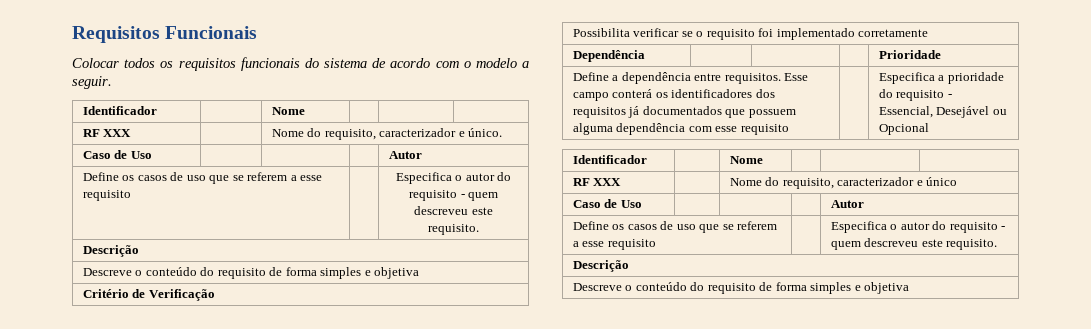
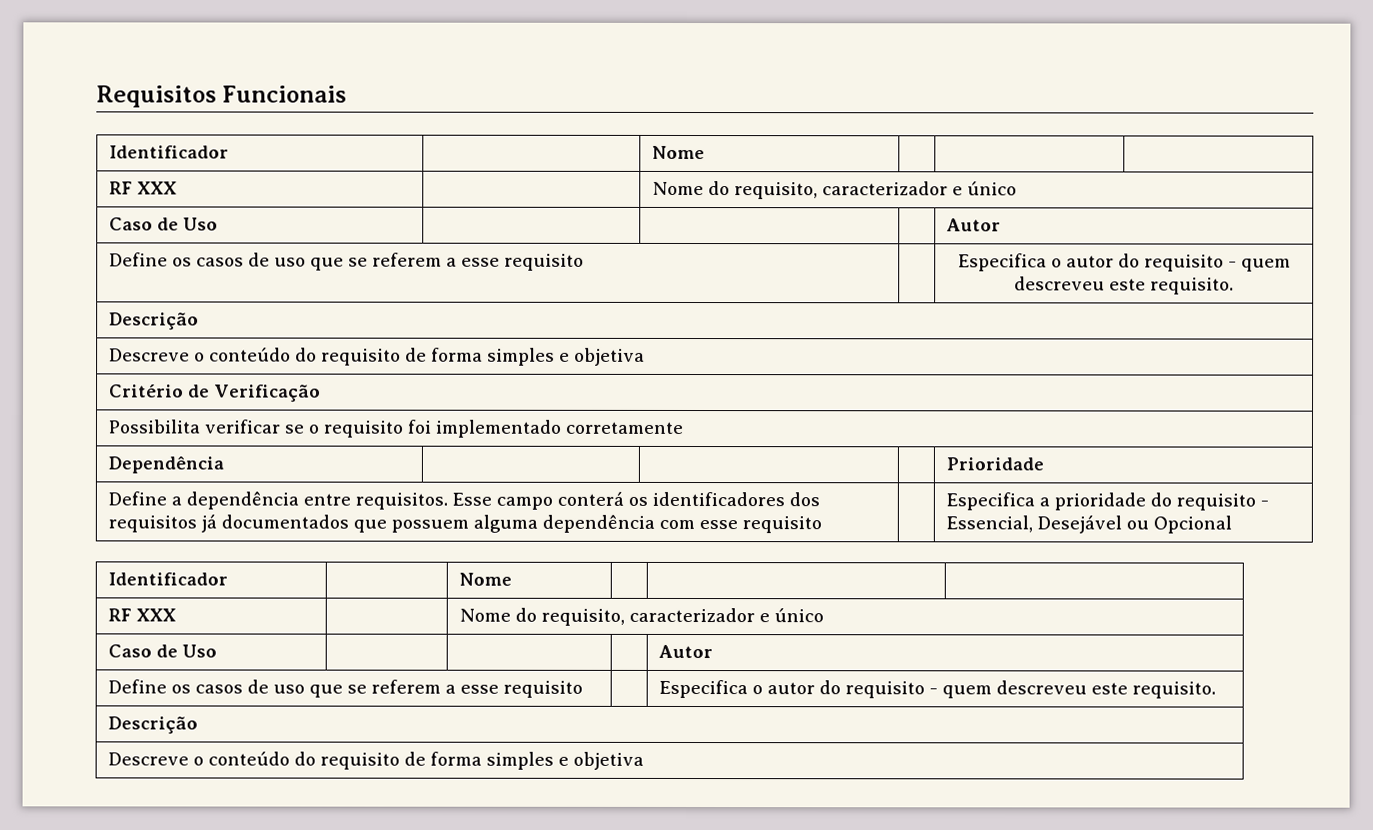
  Requisitos Funcionais
- Colocar todos os requisitos funcionais do sistema de acordo com o modelo a seguir.
  Identificador | | Nome | | |
- RF XXX | | Nome do requisito, caracterizador e único.
+ RF XXX | | Nome do requisito, caracterizador e único

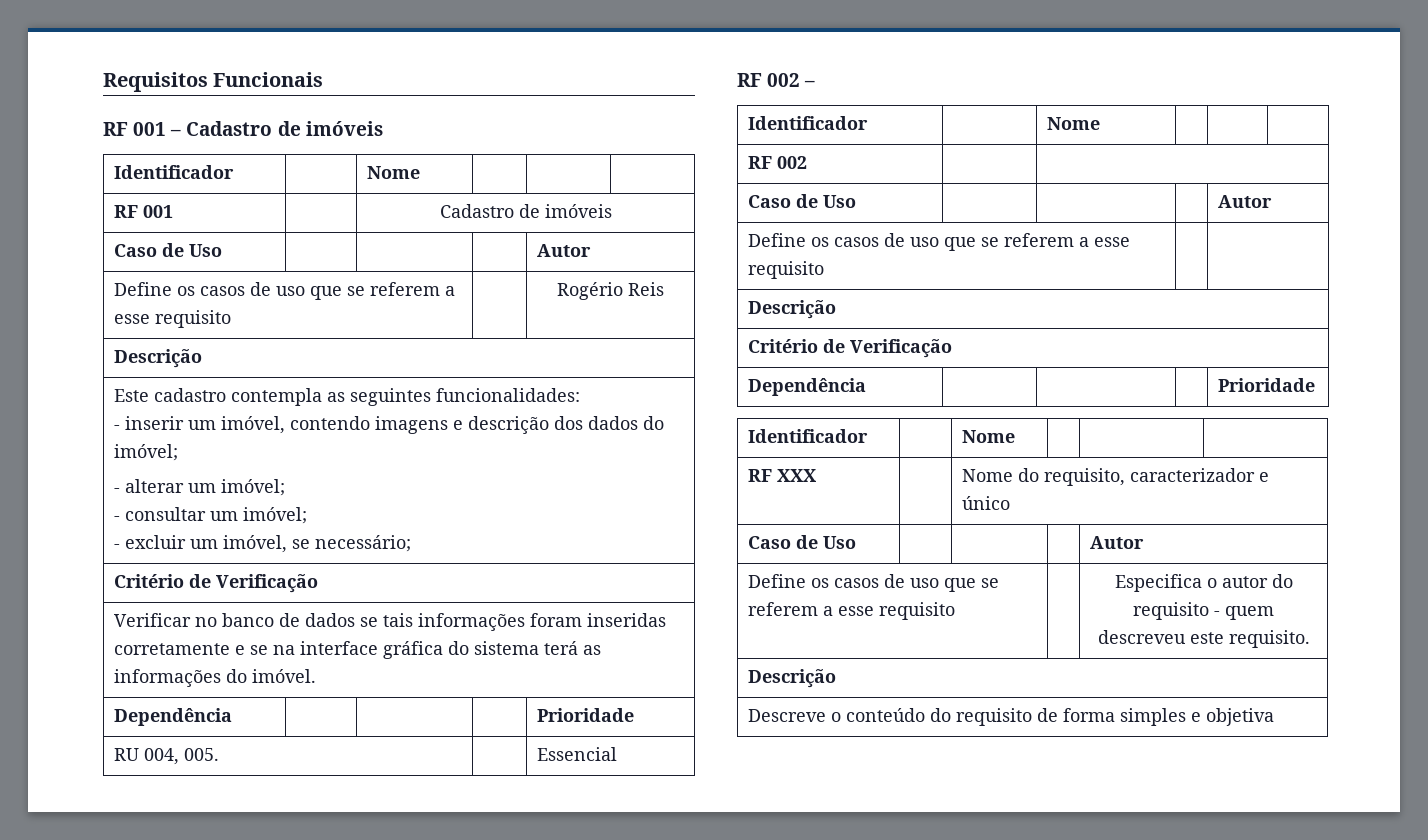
+ RF 001 – Cadastro de imóveis
+ Identificador | | Nome | | |
+ RF 001 | | Cadastro de imóveis
+ Caso de Uso | | | | Autor
+ Define os casos de uso que se referem a esse requisito | | Rogério Reis
+ Descrição
+ Este cadastro contempla as seguintes funcionalidades:
+ - inserir um imóvel, contendo imagens e descrição dos dados do imóvel;
+ - alterar um imóvel;
+ - consultar um imóvel;
+ - excluir um imóvel, se necessário;
+ Critério de Verificação
+ Verificar no banco de dados se tais informações foram inseridas corretamente e se na interface gráfica do sistema terá as informações do imóvel.
+ Dependência | | | | Prioridade
+ RU 004, 005. | | Essencial
+ RF 002 –
+ Identificador | | Nome | | |
+ RF 002 | |
+ Caso de Uso | | | | Autor
+ Define os casos de uso que se referem a esse requisito | |
+ Descrição
+ Critério de Verificação
+ Dependência | | | | Prioridade
- Critério de Verificação
- Possibilita verificar se o requisito foi implementado corretamente
- Dependência | | | | Prioridade
- Define a dependência entre requisitos. Esse campo conterá os identificadores dos requisitos já documentados que possuem alguma dependência com esse requisito | | Especifica a prioridade do requisito - Essencial, Desejável ou Opcional
- Identificador | | Nome | | |
- RF XXX | | Nome do requisito, caracterizador e único
- Caso de Uso | | | | Autor
- Define os casos de uso que se referem a esse requisito | | Especifica o autor do requisito - quem descreveu este requisito.
- Descrição
- Descreve o conteúdo do requisito de forma simples e objetiva

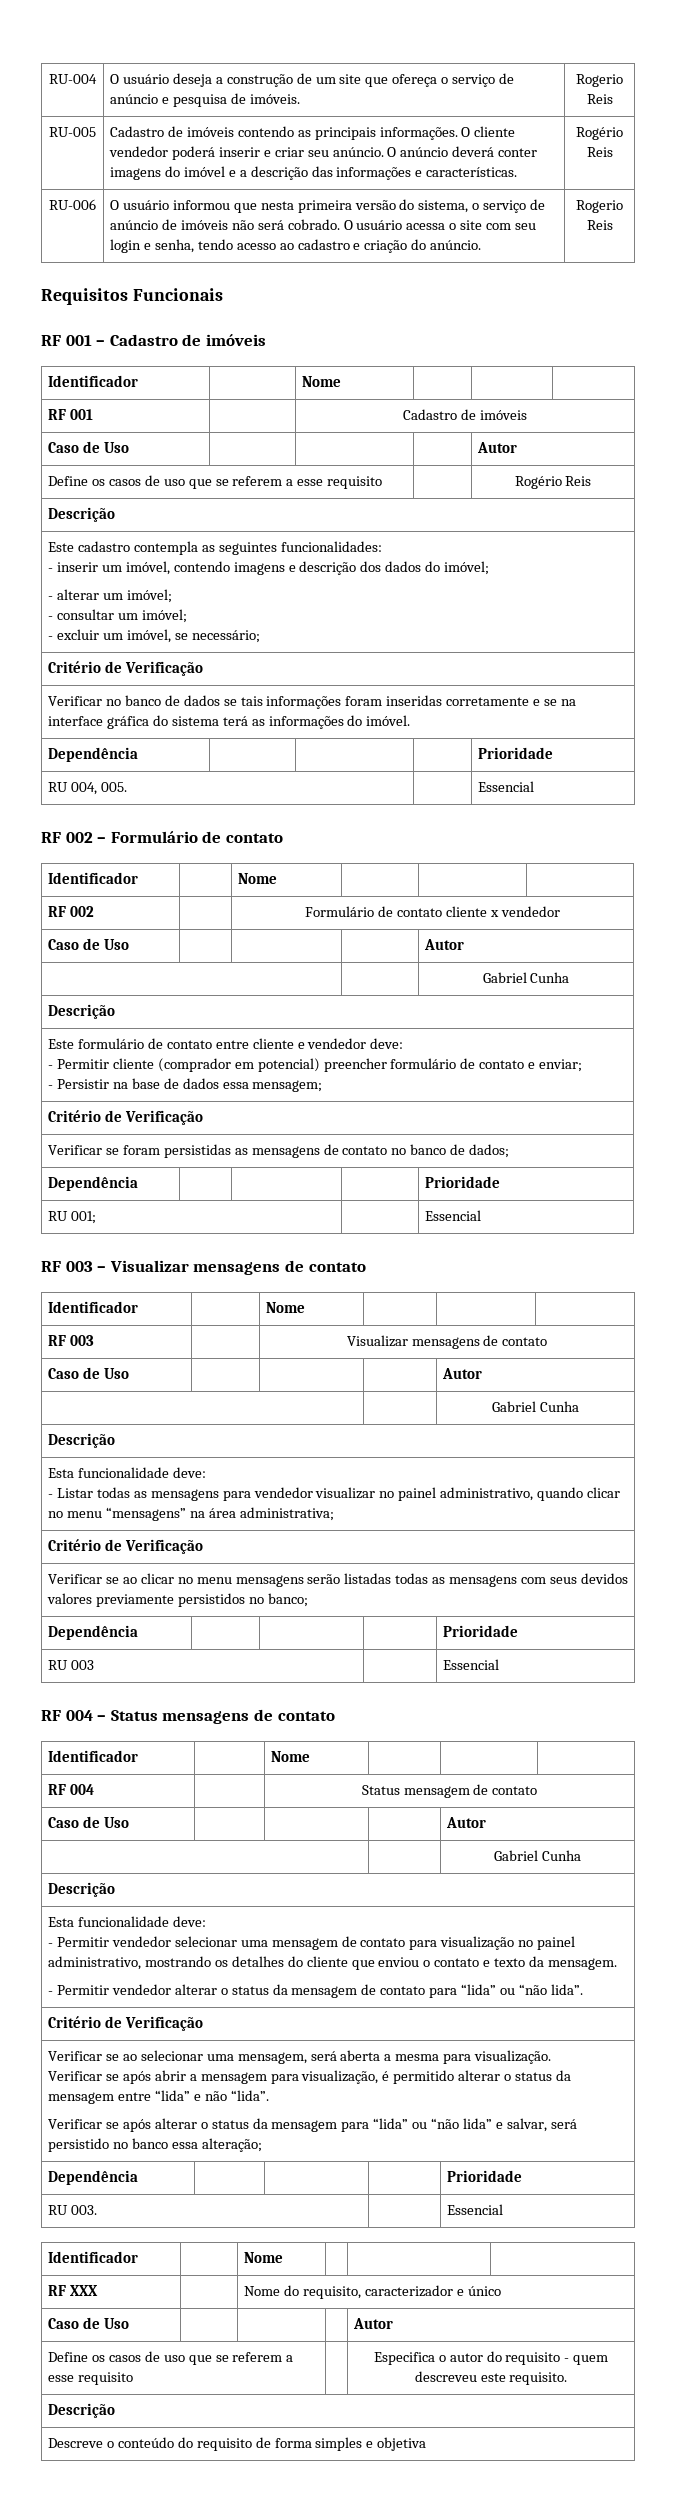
+ RU-004 | O usuário deseja a construção de um site que ofereça o serviço de anúncio e pesquisa de imóveis. | Rogerio Reis
+ RU-005 | Cadastro de imóveis contendo as principais informações. O cliente vendedor poderá inserir e criar seu anúncio. O anúncio deverá conter imagens do imóvel e a descrição das informações e características. | Rogério Reis
+ RU-006 | O usuário informou que nesta primeira versão do sistema, o serviço de anúncio de imóveis não será cobrado. O usuário acessa o site com seu login e senha, tendo acesso ao cadastro e criação do anúncio. | Rogerio Reis
- RF 002 –
+ RF 002 – Formulário de contato
- RF 002 | |
+ RF 002 | | Formulário de contato cliente x vendedor
  Caso de Uso | | | | Autor
- Define os casos de uso que se referem a esse requisito | |
+ | | Gabriel Cunha
  Descrição
+ Este formulário de contato entre cliente e vendedor deve:
+ - Permitir cliente (comprador em potencial) preencher formulário de contato e enviar;
+ - Persistir na base de dados essa mensagem;
  Critério de Verificação
+ Verificar se foram persistidas as mensagens de contato no banco de dados;
  Dependência | | | | Prioridade
+ RU 001; | | Essencial
+ RF 003 – Visualizar mensagens de contato
+ Identificador | | Nome | | |
+ RF 003 | | Visualizar mensagens de contato
+ Caso de Uso | | | | Autor
+ | | Gabriel Cunha
+ Descrição
+ Esta funcionalidade deve:
+ - Listar todas as mensagens para vendedor visualizar no painel administrativo, quando clicar no menu “mensagens” na área administrativa;
+ Critério de Verificação
+ Verificar se ao clicar no menu mensagens serão listadas todas as mensagens com seus devidos valores previamente persistidos no banco;
+ Dependência | | | | Prioridade
+ RU 003 | | Essencial
+ RF 004 – Status mensagens de contato
+ Identificador | | Nome | | |
+ RF 004 | | Status mensagem de contato
+ Caso de Uso | | | | Autor
+ | | Gabriel Cunha
+ Descrição
+ Esta funcionalidade deve:
+ - Permitir vendedor selecionar uma mensagem de contato para visualização no painel administrativo, mostrando os detalhes do cliente que enviou o contato e texto da mensagem.
+ - Permitir vendedor alterar o status da mensagem de contato para “lida” ou “não lida”.
+ Critério de Verificação
+ Verificar se ao selecionar uma mensagem, será aberta a mesma para visualização.
+ Verificar se após abrir a mensagem para visualização, é permitido alterar o status da mensagem entre “lida” e não “lida”.
+ Verificar se após alterar o status da mensagem para “lida” ou “não lida” e salvar, será persistido no banco essa alteração;
+ Dependência | | | | Prioridade
+ RU 003. | | Essencial

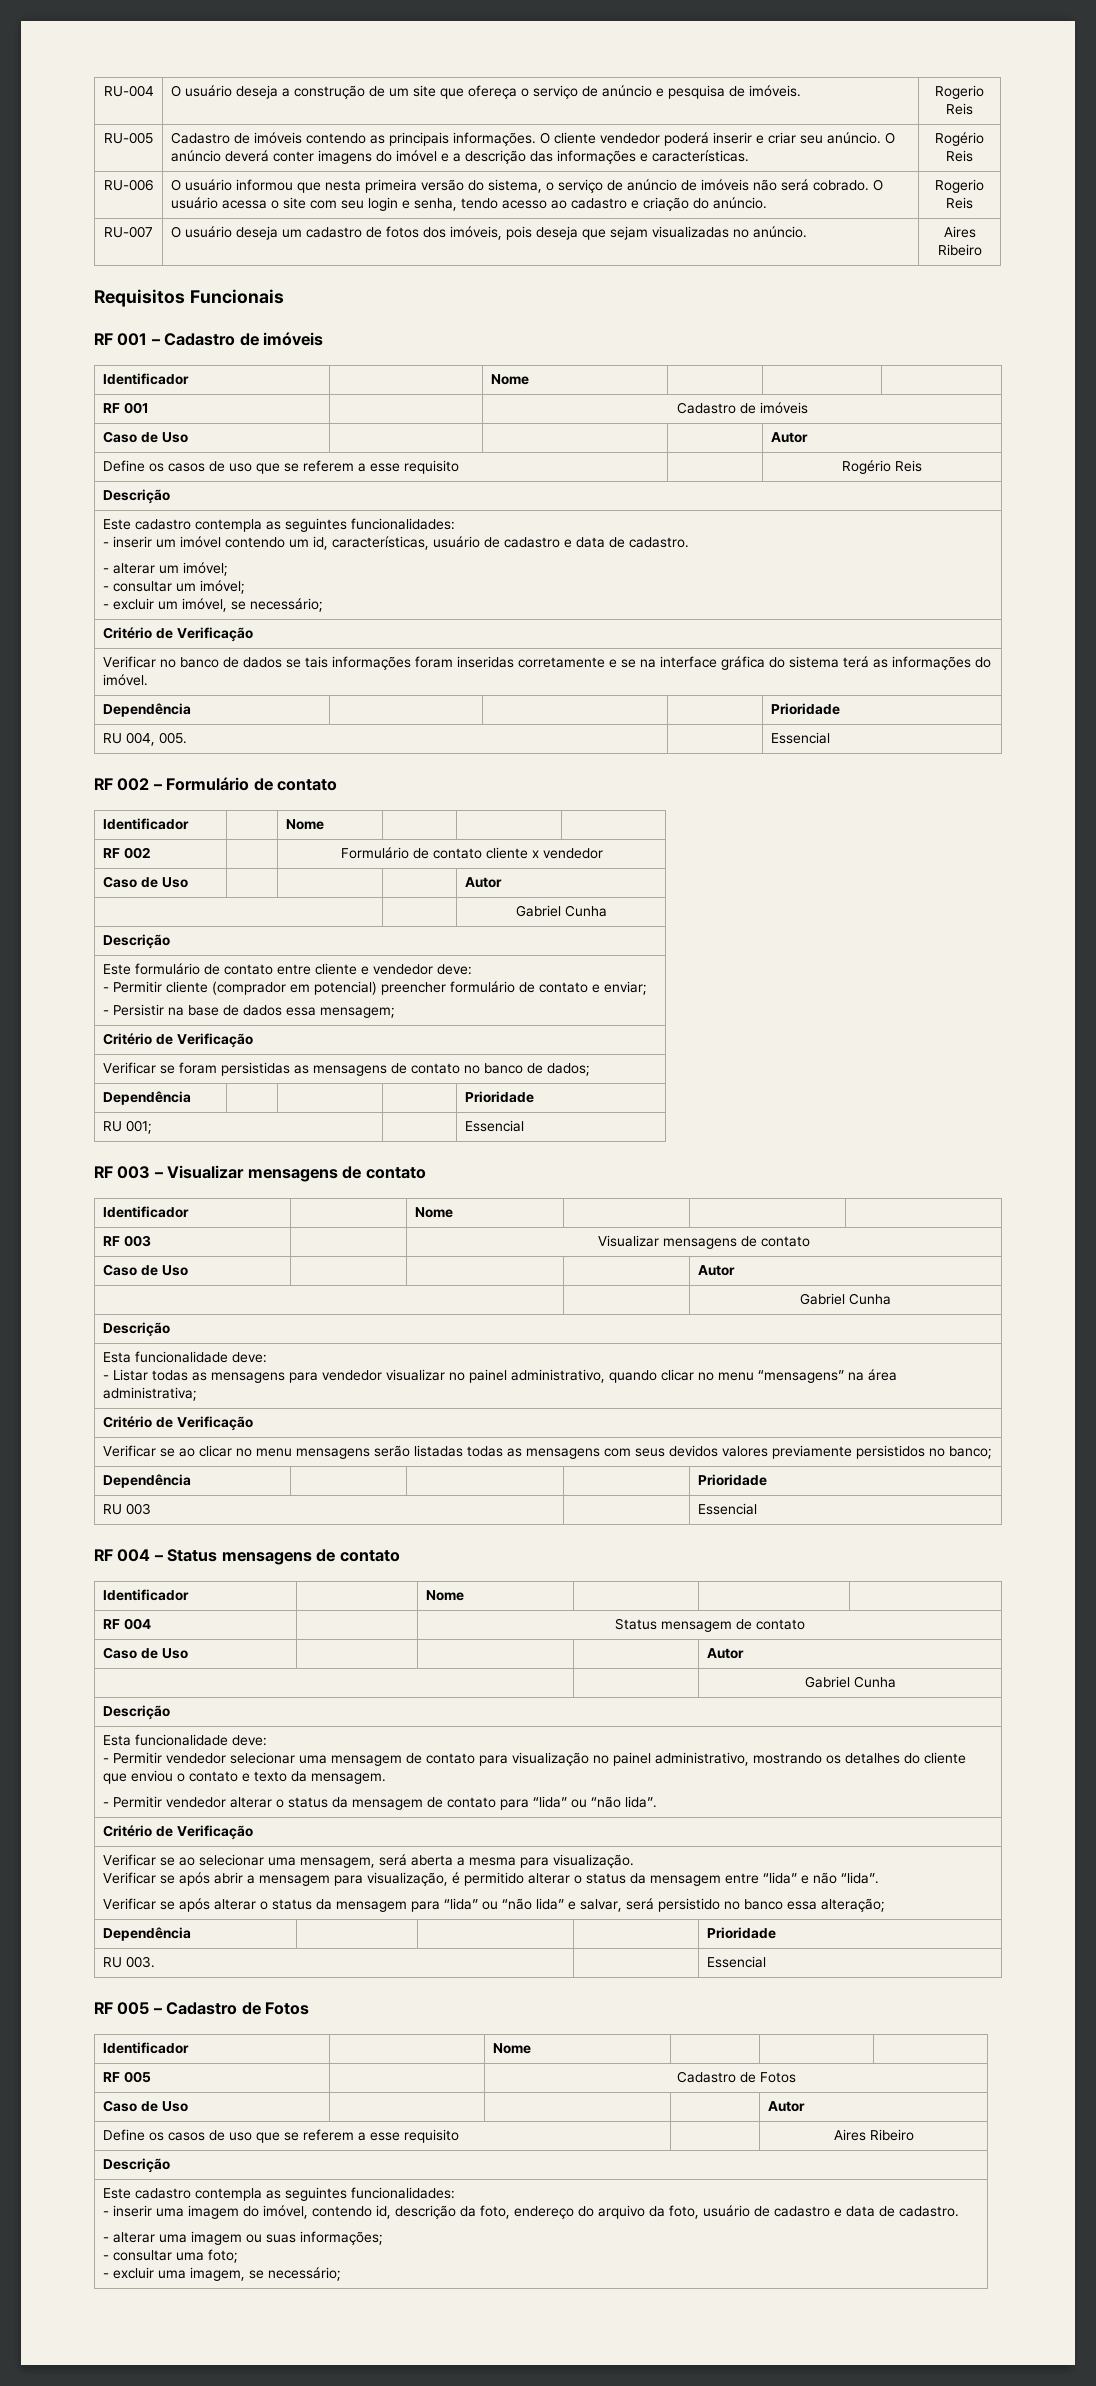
+ RU-007 | O usuário deseja um cadastro de fotos dos imóveis, pois deseja que sejam visualizadas no anúncio. | Aires Ribeiro
  Define os casos de uso que se referem a esse requisito | | Rogério Reis
  Descrição
  Este cadastro contempla as seguintes funcionalidades:
- - inserir um imóvel, contendo imagens e descrição dos dados do imóvel;
+ - inserir um imóvel contendo um id, características, usuário de cadastro e data de cadastro.
  RU 003. | | Essencial
+ RF 005 – Cadastro de Fotos
  Identificador | | Nome | | |
- RF XXX | | Nome do requisito, caracterizador e único
+ RF 005 | | Cadastro de Fotos
- Define os casos de uso que se referem a esse requisito | | Especifica o autor do requisito - quem descreveu este requisito.
+ Define os casos de uso que se referem a esse requisito | | Aires Ribeiro
  Descrição
- Descreve o conteúdo do requisito de forma simples e objetiva
+ Este cadastro contempla as seguintes funcionalidades:
+ - inserir uma imagem do imóvel, contendo id, descrição da foto, endereço do arquivo da foto, usuário de cadastro e data de cadastro.
+ - alterar uma imagem ou suas informações;
+ - consultar uma foto;
+ - excluir uma imagem, se necessário;

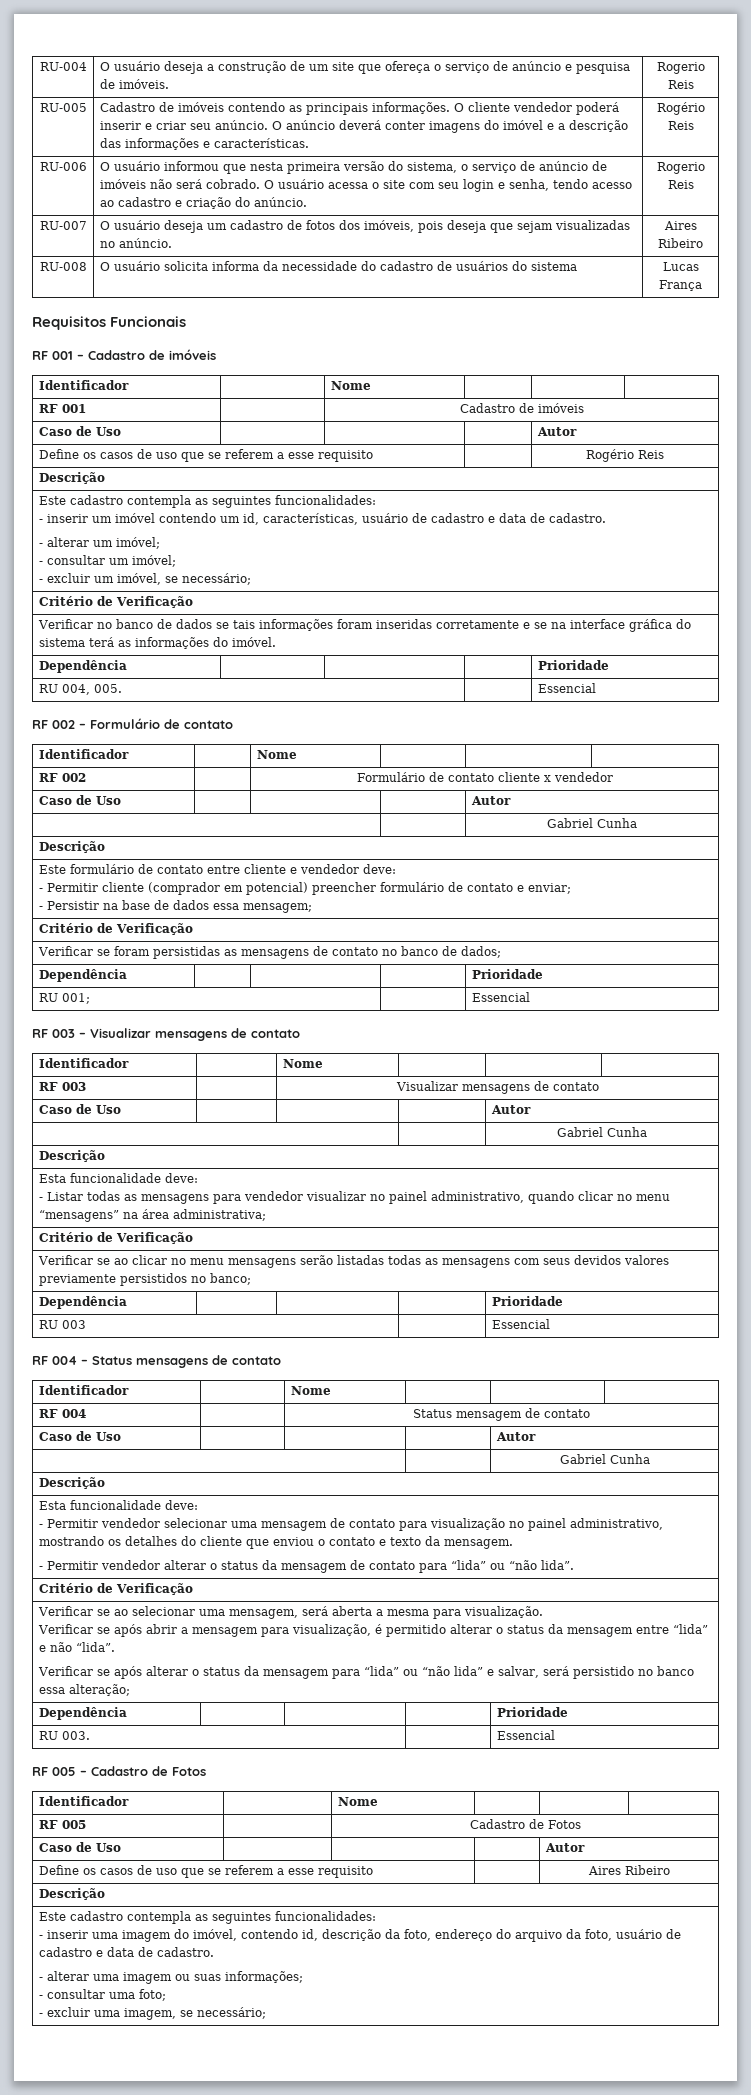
+ RU-008 | O usuário solicita informa da necessidade do cadastro de usuários do sistema | Lucas França

